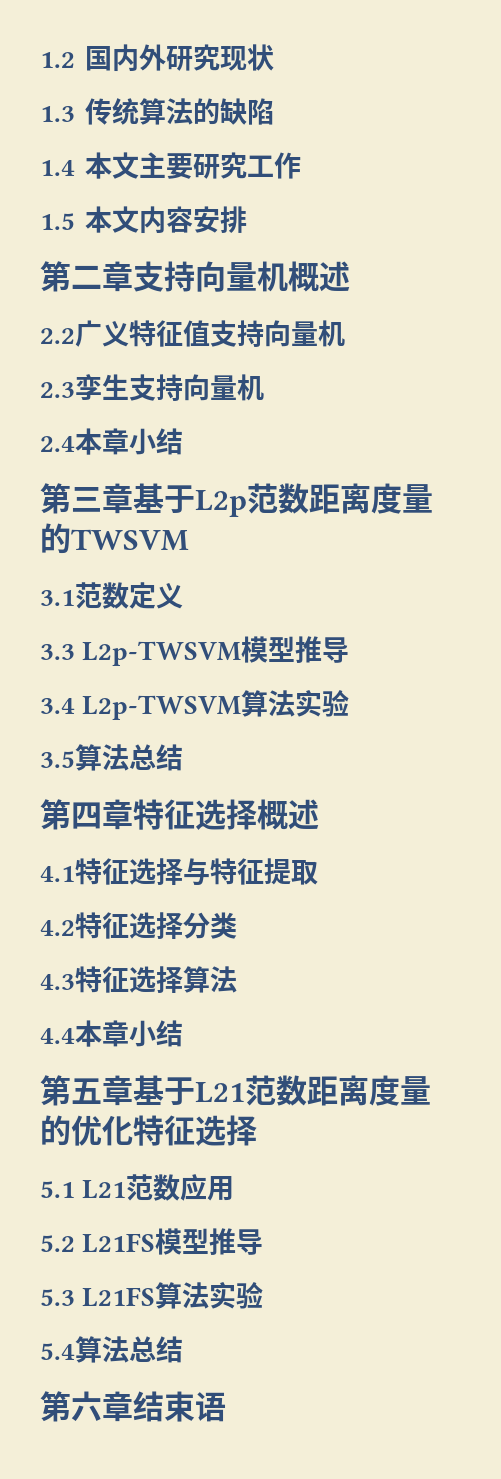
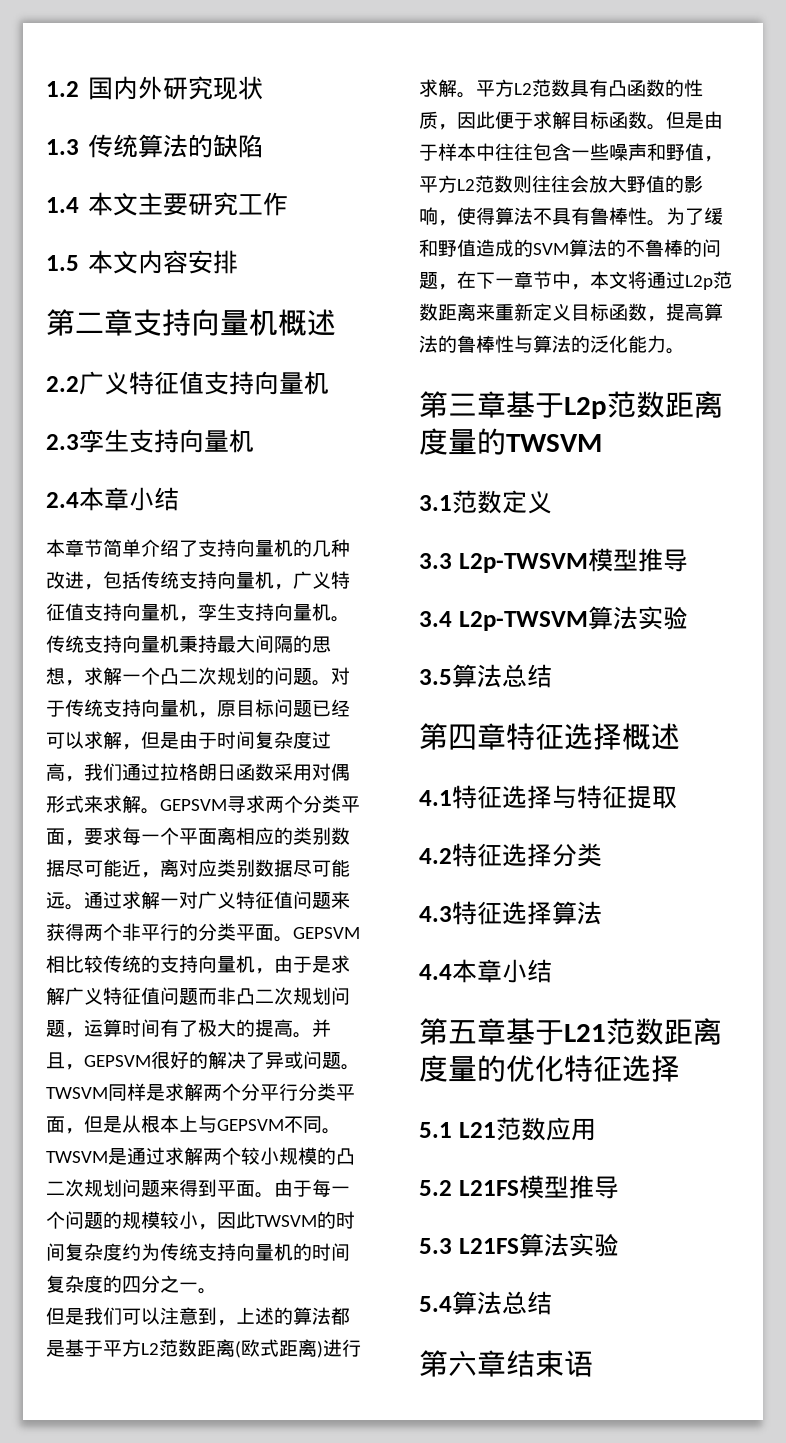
+ 本章节简单介绍了支持向量机的几种改进，包括传统支持向量机，广义特征值支持向量机，孪生支持向量机。传统支持向量机秉持最大间隔的思想，求解一个凸二次规划的问题。对于传统支持向量机，原目标问题已经可以求解，但是由于时间复杂度过高，我们通过拉格朗日函数采用对偶形式来求解。GEPSVM寻求两个分类平面，要求每一个平面离相应的类别数据尽可能近，离对应类别数据尽可能远。通过求解一对广义特征值问题来获得两个非平行的分类平面。GEPSVM相比较传统的支持向量机，由于是求解广义特征值问题而非凸二次规划问题，运算时间有了极大的提高。并且，GEPSVM很好的解决了异或问题。TWSVM同样是求解两个分平行分类平面，但是从根本上与GEPSVM不同。TWSVM是通过求解两个较小规模的凸二次规划问题来得到平面。由于每一个问题的规模较小，因此TWSVM的时间复杂度约为传统支持向量机的时间复杂度的四分之一。
+ 但是我们可以注意到，上述的算法都是基于平方L2范数距离(欧式距离)进行求解。平方L2范数具有凸函数的性质，因此便于求解目标函数。但是由于样本中往往包含一些噪声和野值，平方L2范数则往往会放大野值的影响，使得算法不具有鲁棒性。为了缓和野值造成的SVM算法的不鲁棒的问题，在下一章节中，本文将通过L2p范数距离来重新定义目标函数，提高算法的鲁棒性与算法的泛化能力。

